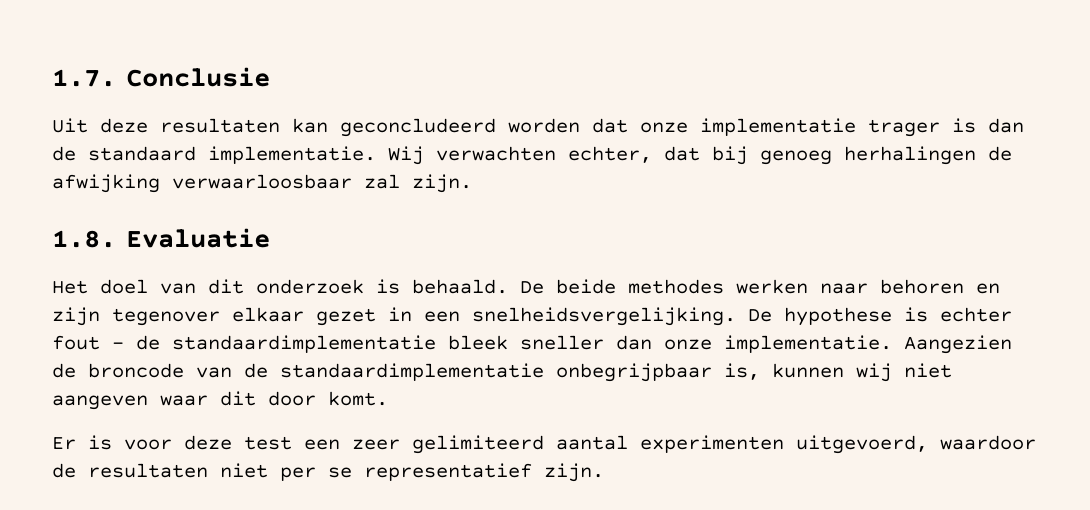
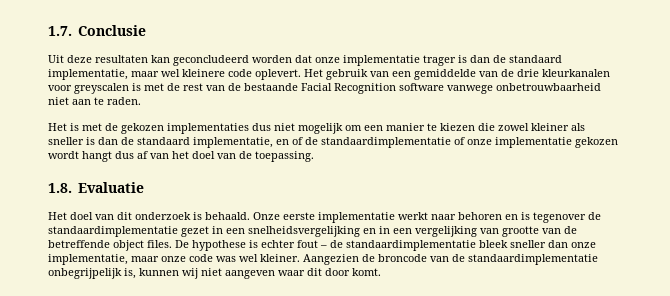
- Uit deze resultaten kan geconcludeerd worden dat onze implementatie trager is dan de standaard implementatie. Wij verwachten echter, dat bij genoeg herhalingen de afwijking verwaarloosbaar zal zijn.
+ Uit deze resultaten kan geconcludeerd worden dat onze implementatie trager is dan de standaard implementatie, maar wel kleinere code oplevert. Het gebruik van een gemiddelde van de drie kleurkanalen voor greyscalen is met de rest van de bestaande Facial Recognition software vanwege onbetrouwbaarheid niet aan te raden.
+ Het is met de gekozen implementaties dus niet mogelijk om een manier te kiezen die zowel kleiner als sneller is dan de standaard implementatie, en of de standaardimplementatie of onze implementatie gekozen wordt hangt dus af van het doel van de toepassing.
- De beide methodes werken naar behoren en zijn tegenover elkaar gezet in een snelheidsvergelijking.
+ Onze eerste implementatie werkt naar behoren en is tegenover de standaardimplementatie gezet in een snelheidsvergelijking en in een vergelijking van grootte van de betreffende object files.
- De hypothese is echter fout – de standaardimplementatie bleek sneller dan onze implementatie.
+ De hypothese is echter fout – de standaardimplementatie bleek sneller dan onze implementatie, maar onze code was wel kleiner.
- Aangezien de broncode van de standaardimplementatie onbegrijpbaar is, kunnen wij niet aangeven waar dit door komt.
+ Aangezien de broncode van de standaardimplementatie onbegrijpelijk is, kunnen wij niet aangeven waar dit door komt.
- Er is voor deze test een zeer gelimiteerd aantal experimenten uitgevoerd, waardoor de resultaten niet per se representatief zijn.

